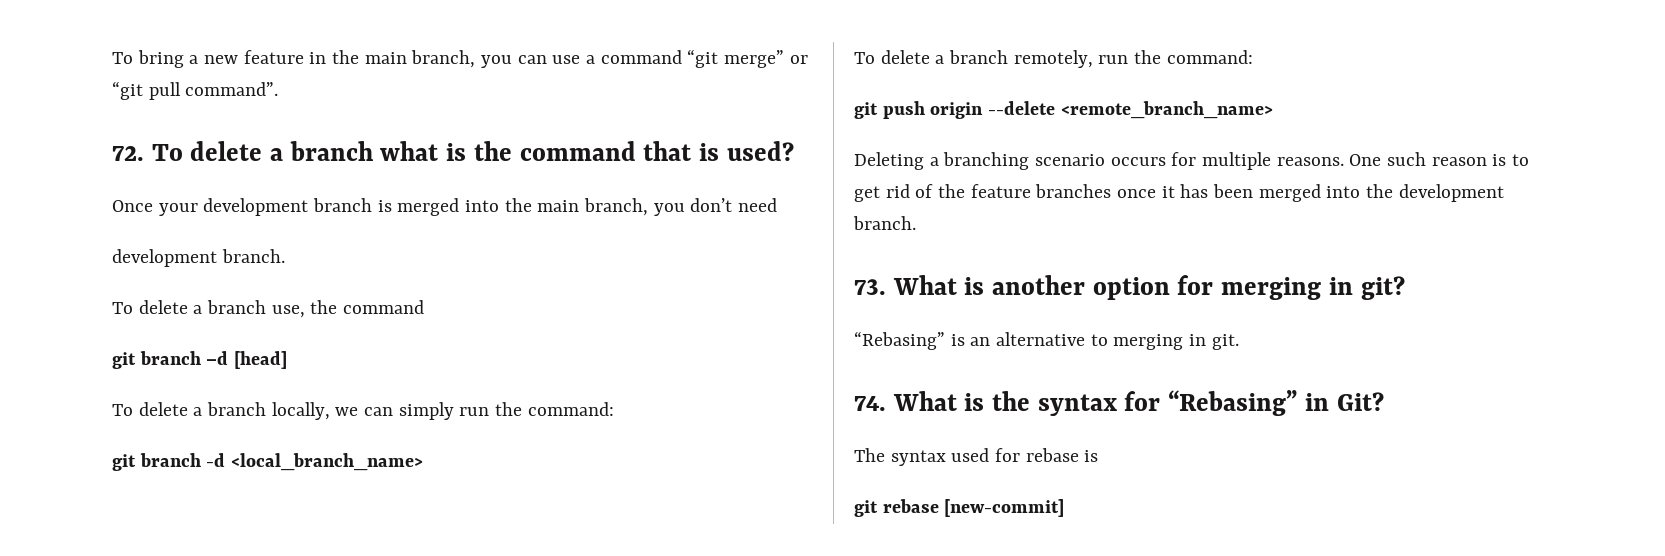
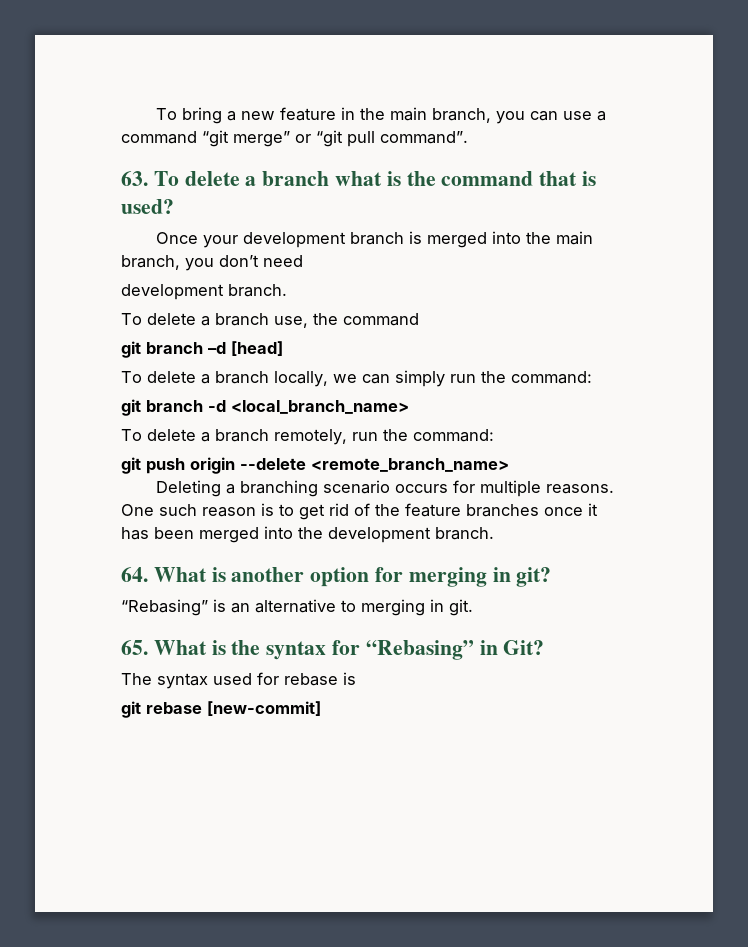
- 72. To delete a branch what is the command that is used?
+ 63. To delete a branch what is the command that is used?
- 73. What is another option for merging in git?
+ 64. What is another option for merging in git?
- 74. What is the syntax for “Rebasing” in Git?
+ 65. What is the syntax for “Rebasing” in Git?

